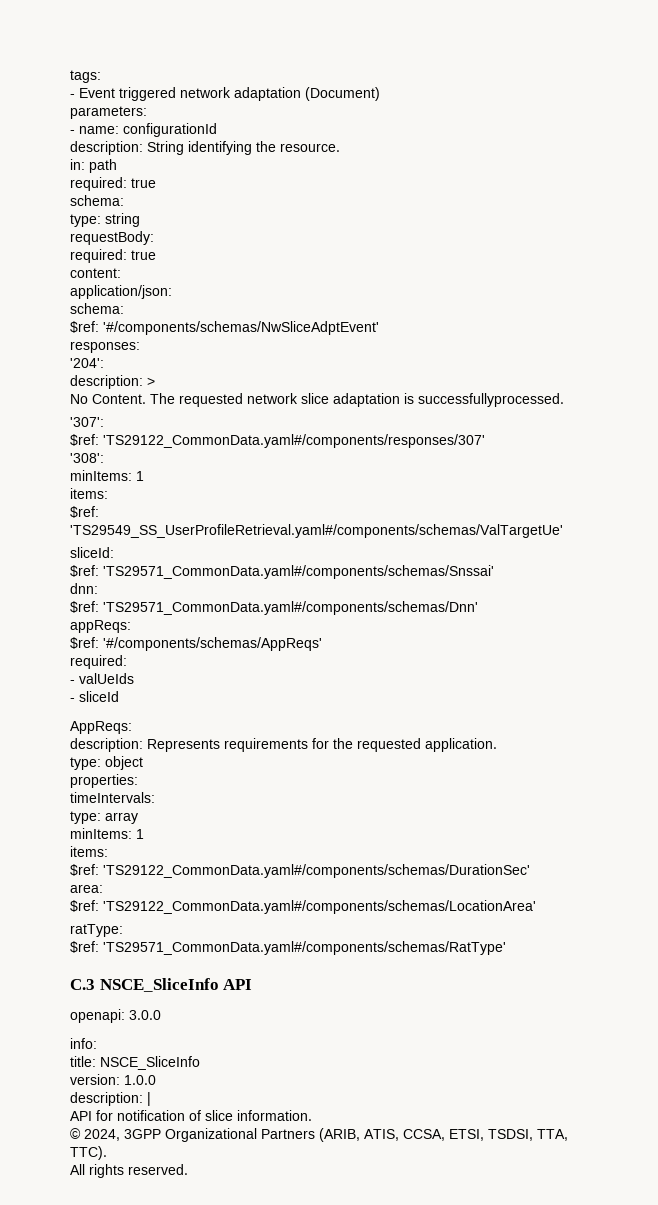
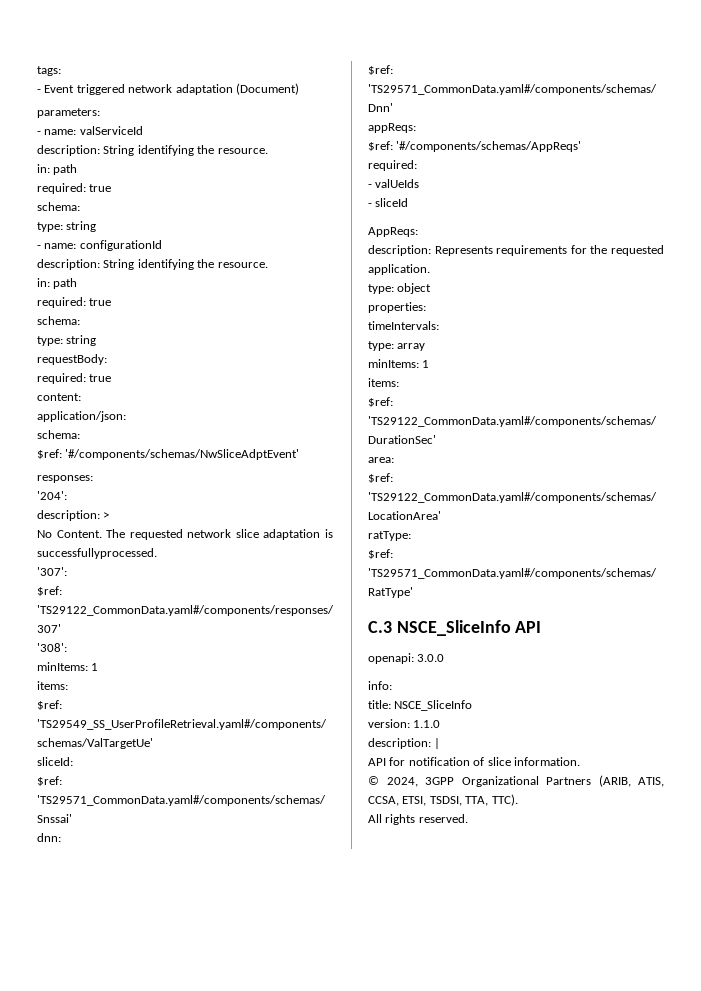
+ - name: valServiceId
+ description: String identifying the resource.
+ in: path
+ required: true
+ schema:
+ type: string
- version: 1.0.0
+ version: 1.1.0

